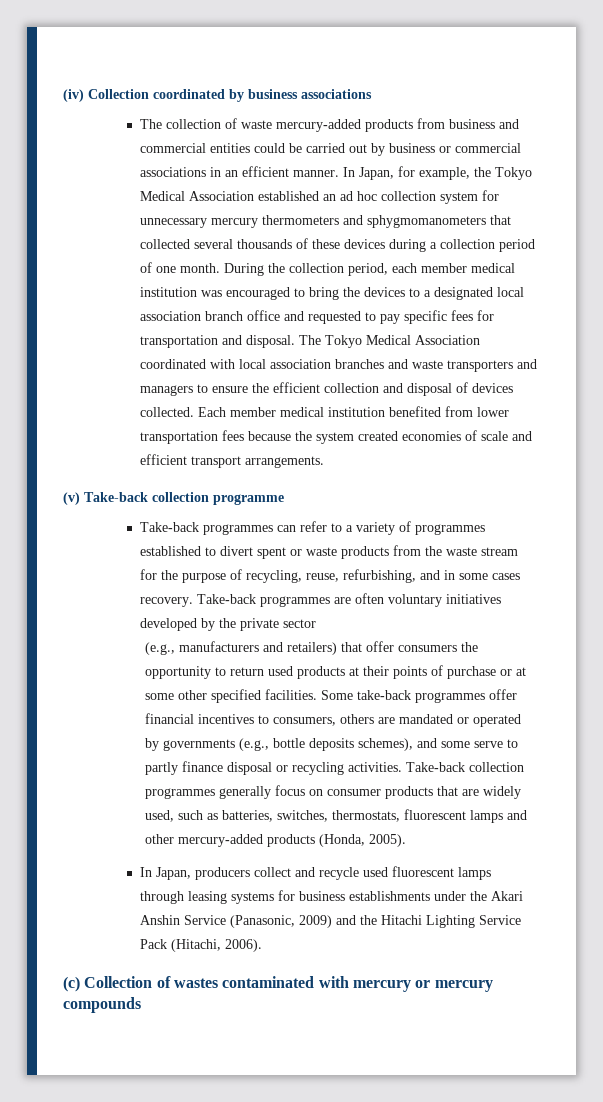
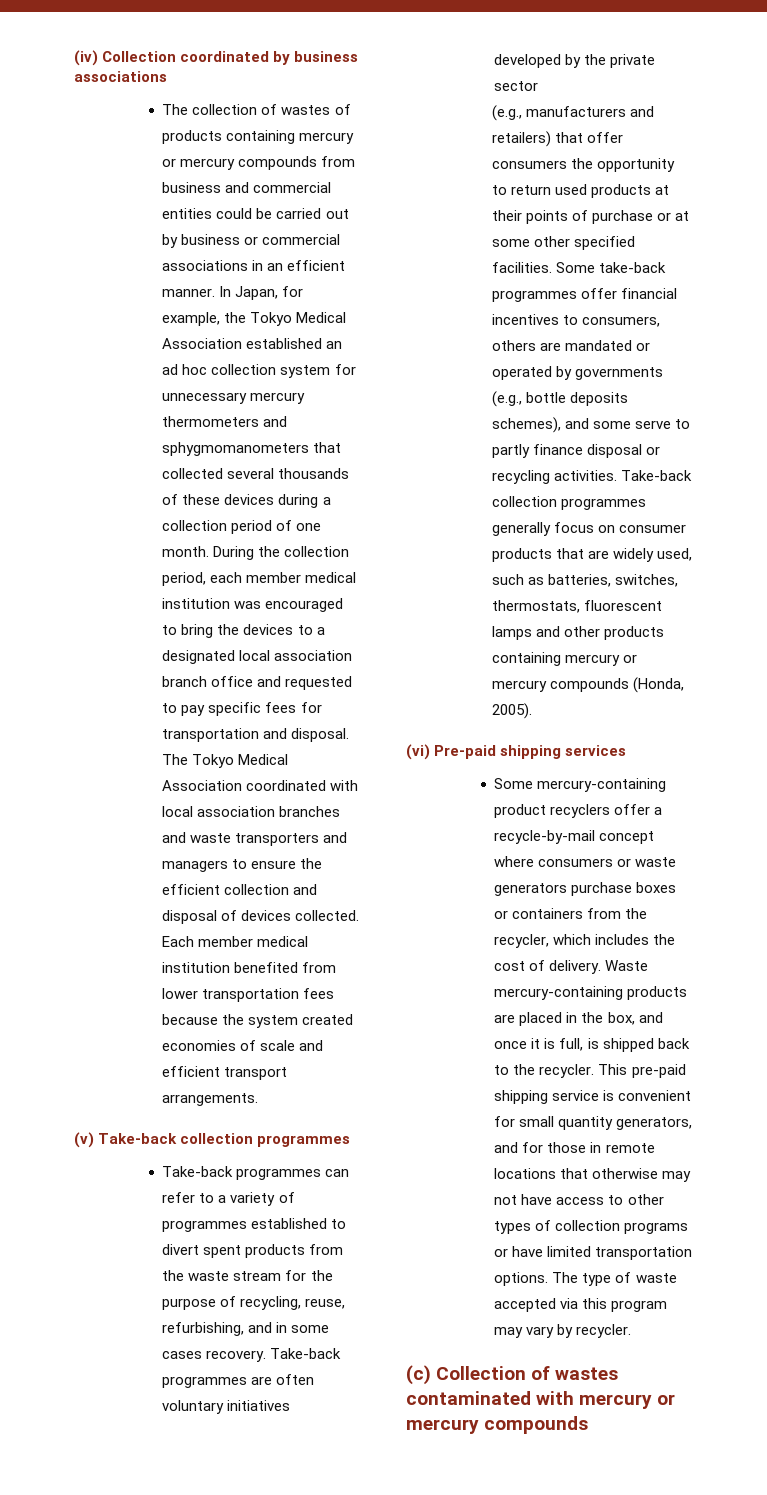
- The collection of waste mercury-added products from business and commercial entities could be carried out by business or commercial associations in an efficient manner.
+ The collection of wastes of products containing mercury or mercury compounds from business and commercial entities could be carried out by business or commercial associations in an efficient manner.
- (v) Take-back collection programme
+ (v) Take-back collection programmes
- Take-back programmes can refer to a variety of programmes established to divert spent or waste products from the waste stream for the purpose of recycling, reuse, refurbishing, and in some cases recovery.
+ Take-back programmes can refer to a variety of programmes established to divert spent products from the waste stream for the purpose of recycling, reuse, refurbishing, and in some cases recovery.
- Take-back collection programmes generally focus on consumer products that are widely used, such as batteries, switches, thermostats, fluorescent lamps and other mercury-added products (Honda, 2005).
- In Japan, producers collect and recycle used fluorescent lamps through leasing systems for business establishments under the Akari Anshin Service (Panasonic, 2009) and the Hitachi Lighting Service Pack (Hitachi, 2006).
+ Take-back collection programmes generally focus on consumer products that are widely used, such as batteries, switches, thermostats, fluorescent lamps and other products containing mercury or mercury compounds (Honda, 2005).
+ (vi) Pre-paid shipping services
+ Some mercury-containing product recyclers offer a recycle-by-mail concept where consumers or waste generators purchase boxes or containers from the recycler, which includes the cost of delivery. Waste mercury-containing products are placed in the box, and once it is full, is shipped back to the recycler. This pre-paid shipping service is convenient for small quantity generators, and for those in remote locations that otherwise may not have access to other types of collection programs or have limited transportation options. The type of waste accepted via this program may vary by recycler.

